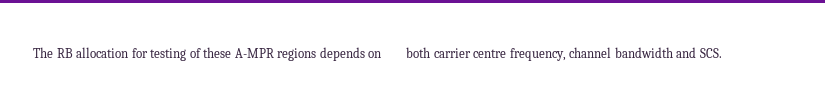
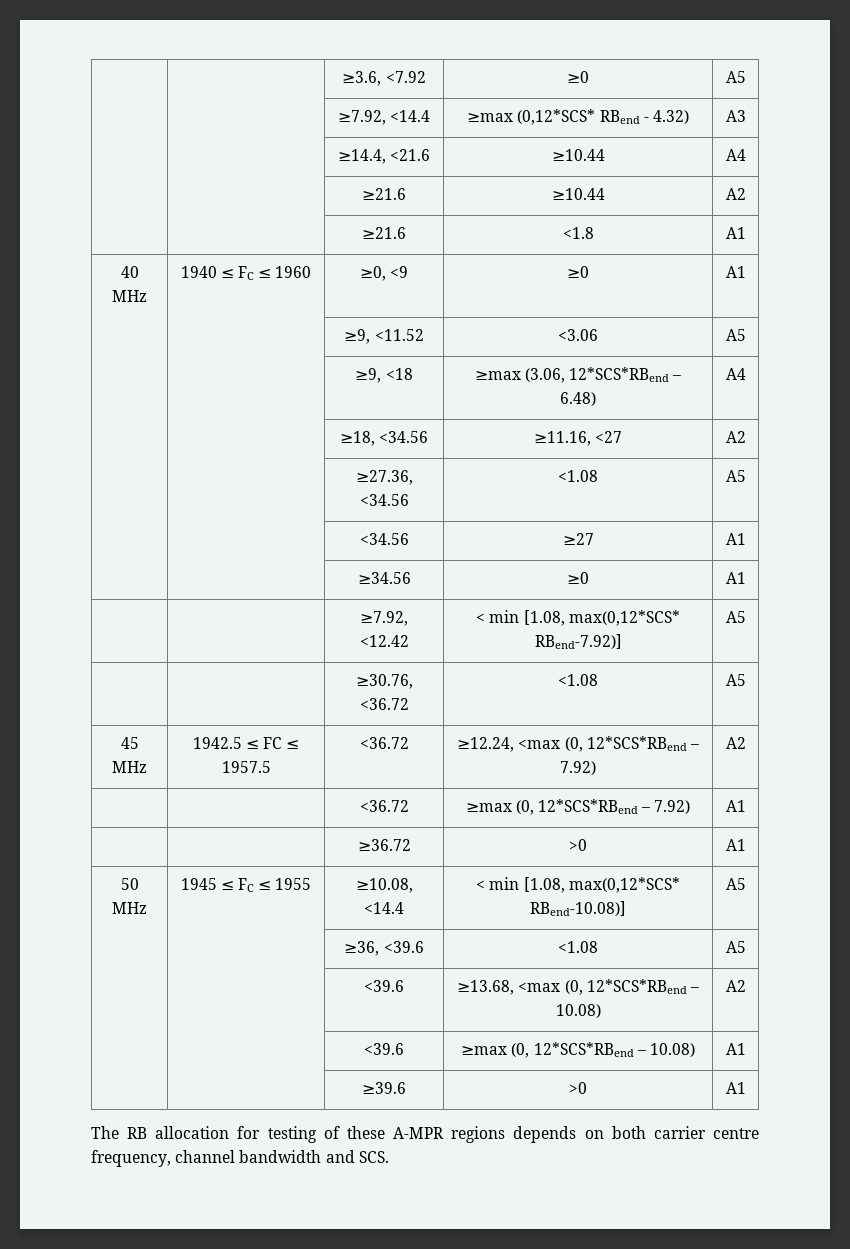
+ | | ≥3.6, <7.92 | ≥0 | A5
+ | | ≥7.92, <14.4 | ≥max (0,12*SCS* RBend - 4.32) | A3
+ | | ≥14.4, <21.6 | ≥10.44 | A4
+ | | ≥21.6 | ≥10.44 | A2
+ | | ≥21.6 | <1.8 | A1
+ 40 MHz | 1940 ≤ FC ≤ 1960 | ≥0, <9 | ≥0 | A1
+ | | ≥9, <11.52 | <3.06 | A5
+ | | ≥9, <18 | ≥max (3.06, 12*SCS*RBend – 6.48) | A4
+ | | ≥18, <34.56 | ≥11.16, <27 | A2
+ | | ≥27.36, <34.56 | <1.08 | A5
+ | | <34.56 | ≥27 | A1
+ | | ≥34.56 | ≥0 | A1
+ | | ≥7.92, <12.42 | < min [1.08, max(0,12*SCS* RBend-7.92)] | A5
+ | | ≥30.76, <36.72 | <1.08 | A5
+ 45 MHz | 1942.5 ≤ FC ≤ 1957.5 | <36.72 | ≥12.24, <max (0, 12*SCS*RBend – 7.92) | A2
+ | | <36.72 | ≥max (0, 12*SCS*RBend – 7.92) | A1
+ | | ≥36.72 | >0 | A1
+ 50 MHz | 1945 ≤ FC ≤ 1955 | ≥10.08, <14.4 | < min [1.08, max(0,12*SCS* RBend-10.08)] | A5
+ | | ≥36, <39.6 | <1.08 | A5
+ | | <39.6 | ≥13.68, <max (0, 12*SCS*RBend – 10.08) | A2
+ | | <39.6 | ≥max (0, 12*SCS*RBend – 10.08) | A1
+ | | ≥39.6 | >0 | A1

